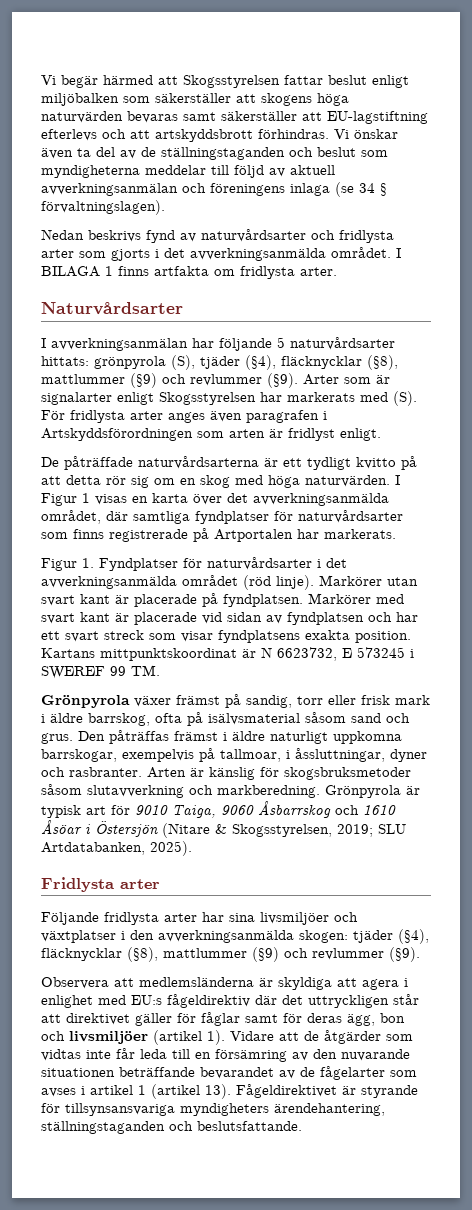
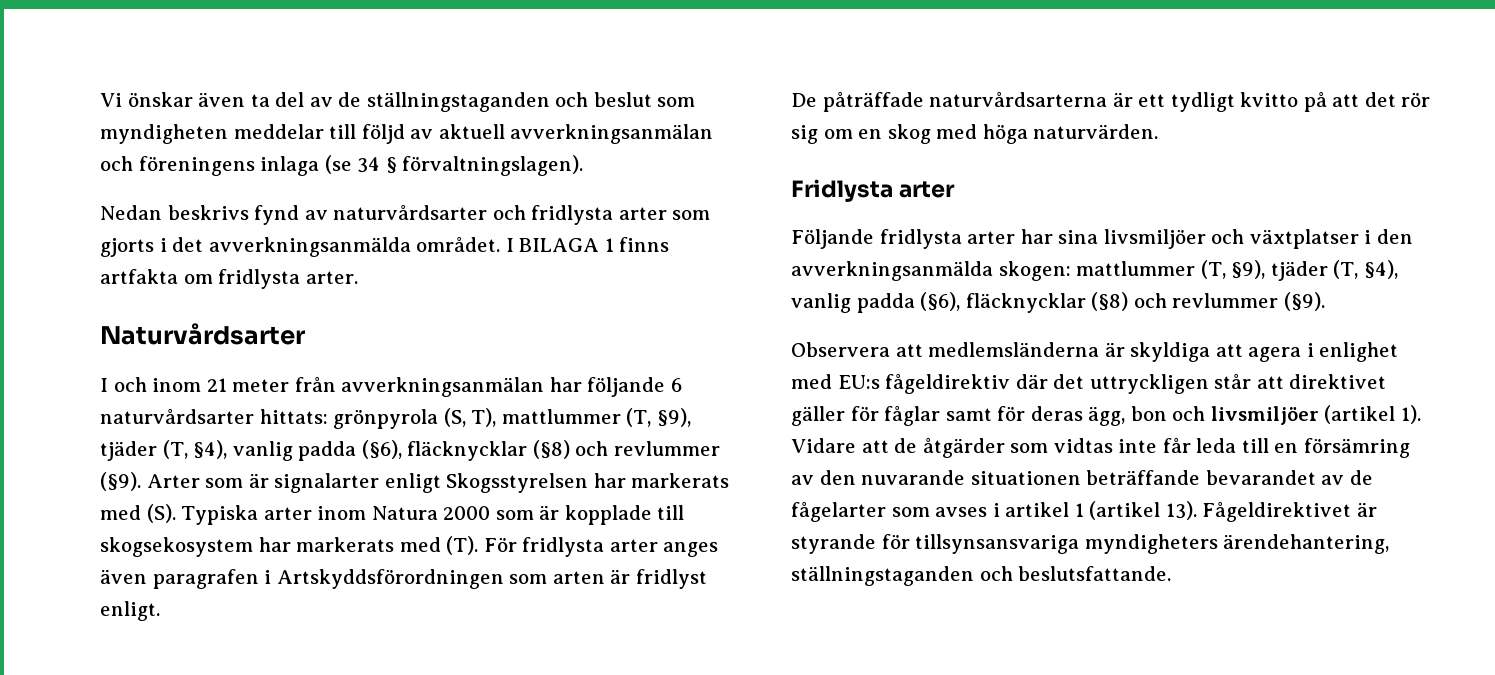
- Vi begär härmed att Skogsstyrelsen fattar beslut enligt miljöbalken som säkerställer att skogens höga naturvärden bevaras samt säkerställer att EU-lagstiftning efterlevs och att artskyddsbrott förhindras. Vi önskar även ta del av de ställningstaganden och beslut som myndigheterna meddelar till följd av aktuell avverkningsanmälan och föreningens inlaga (se 34 § förvaltningslagen).
+ Vi önskar även ta del av de ställningstaganden och beslut som myndigheten meddelar till följd av aktuell avverkningsanmälan och föreningens inlaga (se 34 § förvaltningslagen).
- I avverkningsanmälan har följande 5 naturvårdsarter hittats: grönpyrola (S), tjäder (§4), fläcknycklar (§8), mattlummer (§9) och revlummer (§9).
+ I och inom 21 meter från avverkningsanmälan har följande 6 naturvårdsarter hittats: grönpyrola (S, T), mattlummer (T, §9), tjäder (T, §4), vanlig padda (§6), fläcknycklar (§8) och revlummer (§9).
- Arter som är signalarter enligt Skogsstyrelsen har markerats med (S). För fridlysta arter anges även paragrafen i Artskyddsförordningen som arten är fridlyst enligt.
+ Arter som är signalarter enligt Skogsstyrelsen har markerats med (S). Typiska arter inom Natura 2000 som är kopplade till skogsekosystem har markerats med (T). För fridlysta arter anges även paragrafen i Artskyddsförordningen som arten är fridlyst enligt.
- De påträffade naturvårdsarterna är ett tydligt kvitto på att detta rör sig om en skog med höga naturvärden. I Figur 1 visas en karta över det avverkningsanmälda området, där samtliga fyndplatser för naturvårdsarter som finns registrerade på Artportalen har markerats.
- Figur 1. Fyndplatser för naturvårdsarter i det avverkningsanmälda området (röd linje). Markörer utan svart kant är placerade på fyndplatsen. Markörer med svart kant är placerade vid sidan av fyndplatsen och har ett svart streck som visar fyndplatsens exakta position. Kartans mittpunktskoordinat är N 6623732, E 573245 i SWEREF 99 TM.
- Grönpyrola växer främst på sandig, torr eller frisk mark i äldre barrskog, ofta på isälvsmaterial såsom sand och grus. Den påträffas främst i äldre naturligt uppkomna barrskogar, exempelvis på tallmoar, i åssluttningar, dyner och rasbranter. Arten är känslig för skogsbruksmetoder såsom slutavverkning och markberedning. Grönpyrola är typisk art för 9010 Taiga, 9060 Åsbarrskog och 1610 Åsöar i Östersjön (Nitare & Skogsstyrelsen, 2019; SLU Artdatabanken, 2025).
+ De påträffade naturvårdsarterna är ett tydligt kvitto på att det rör sig om en skog med höga naturvärden.
- Följande fridlysta arter har sina livsmiljöer och växtplatser i den avverkningsanmälda skogen: tjäder (§4), fläcknycklar (§8), mattlummer (§9) och revlummer (§9).
+ Följande fridlysta arter har sina livsmiljöer och växtplatser i den avverkningsanmälda skogen: mattlummer (T, §9), tjäder (T, §4), vanlig padda (§6), fläcknycklar (§8) och revlummer (§9).

